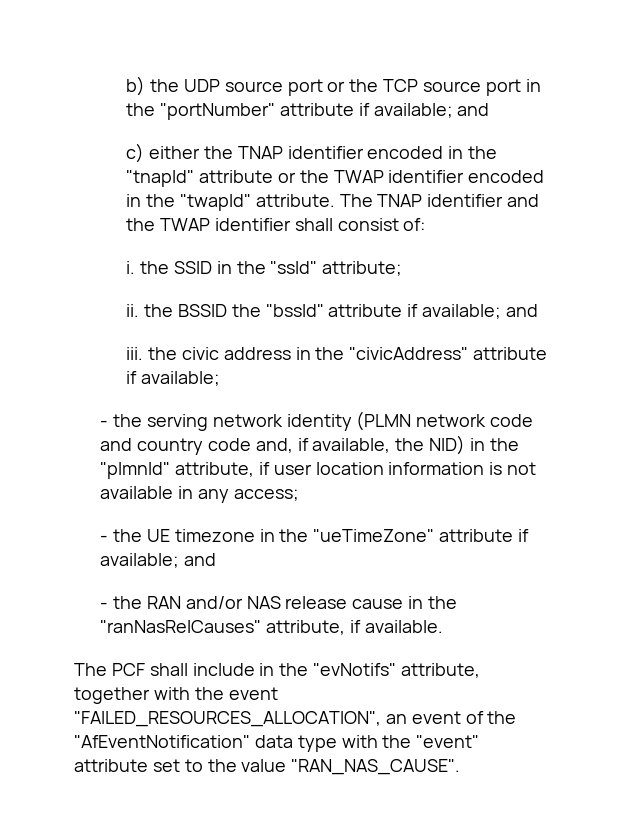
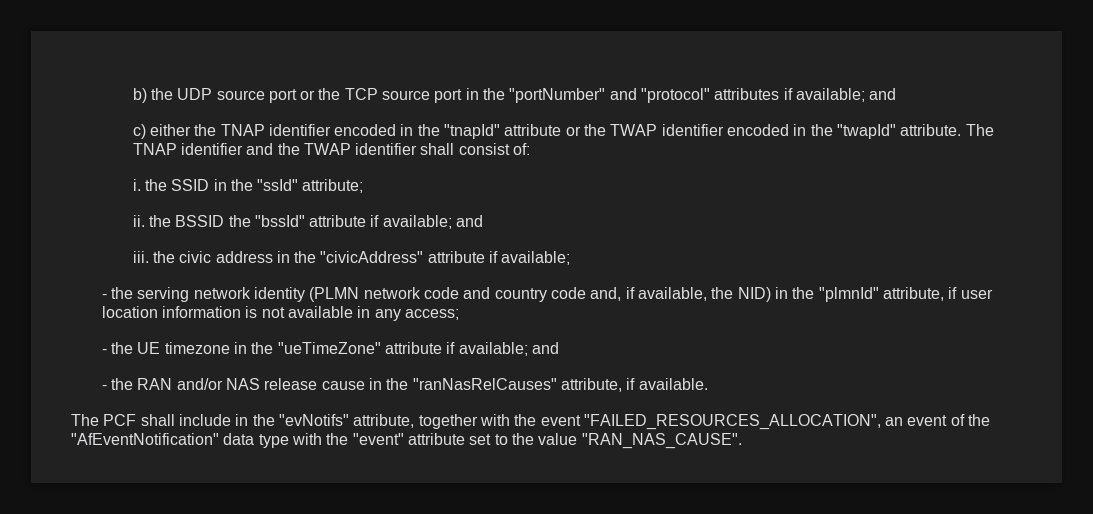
- b) the UDP source port or the TCP source port in the "portNumber" attribute if available; and
+ b) the UDP source port or the TCP source port in the "portNumber" and "protocol" attributes if available; and

